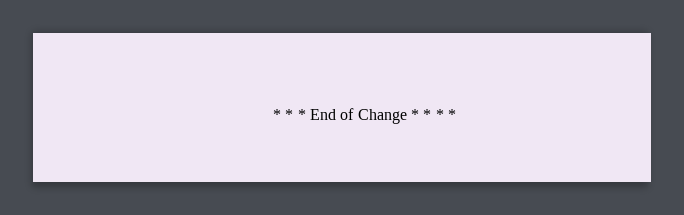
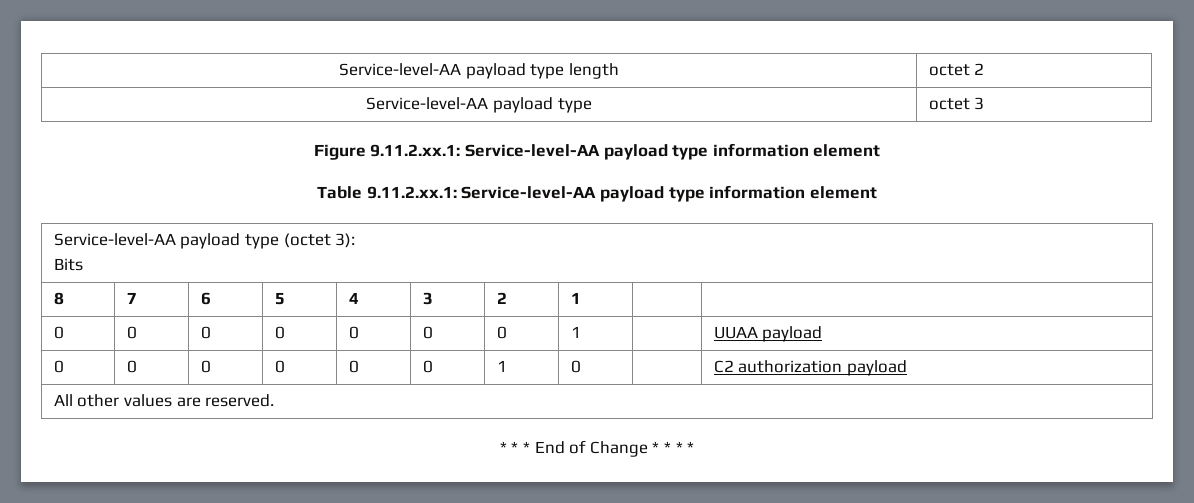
+ Service-level-AA payload type length | octet 2
+ Service-level-AA payload type | octet 3
+ Figure 9.11.2.xx.1: Service-level-AA payload type information element
+ Table 9.11.2.xx.1: Service-level-AA payload type information element
+ Service-level-AA payload type (octet 3):
+ Bits
+ 8 | 7 | 6 | 5 | 4 | 3 | 2 | 1 | |
+ 0 | 0 | 0 | 0 | 0 | 0 | 0 | 1 | | UUAA payload
+ 0 | 0 | 0 | 0 | 0 | 0 | 1 | 0 | | C2 authorization payload
+ All other values are reserved.

